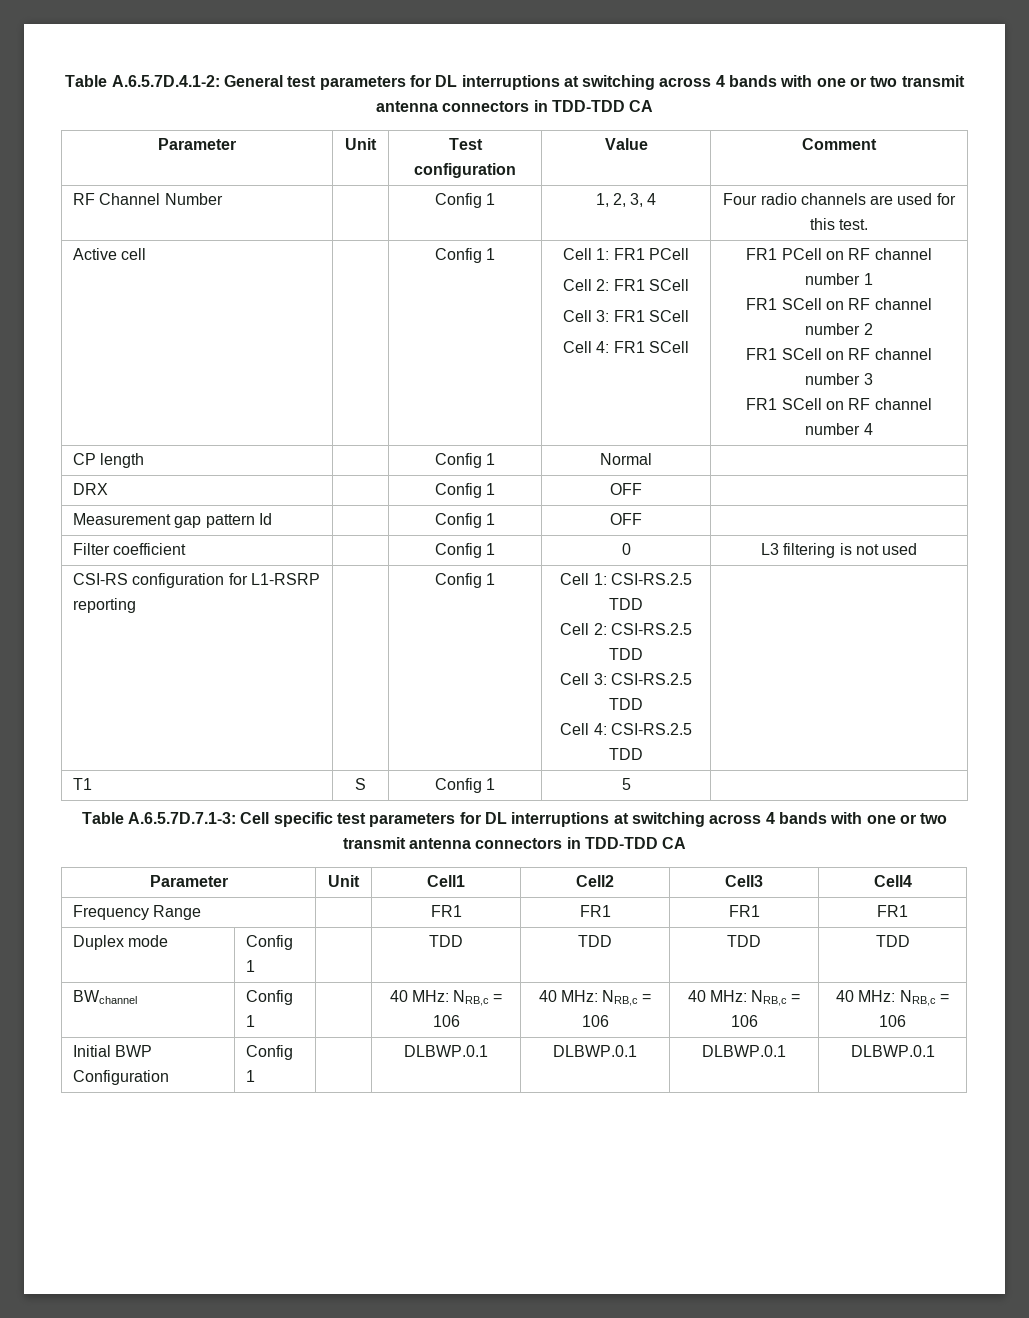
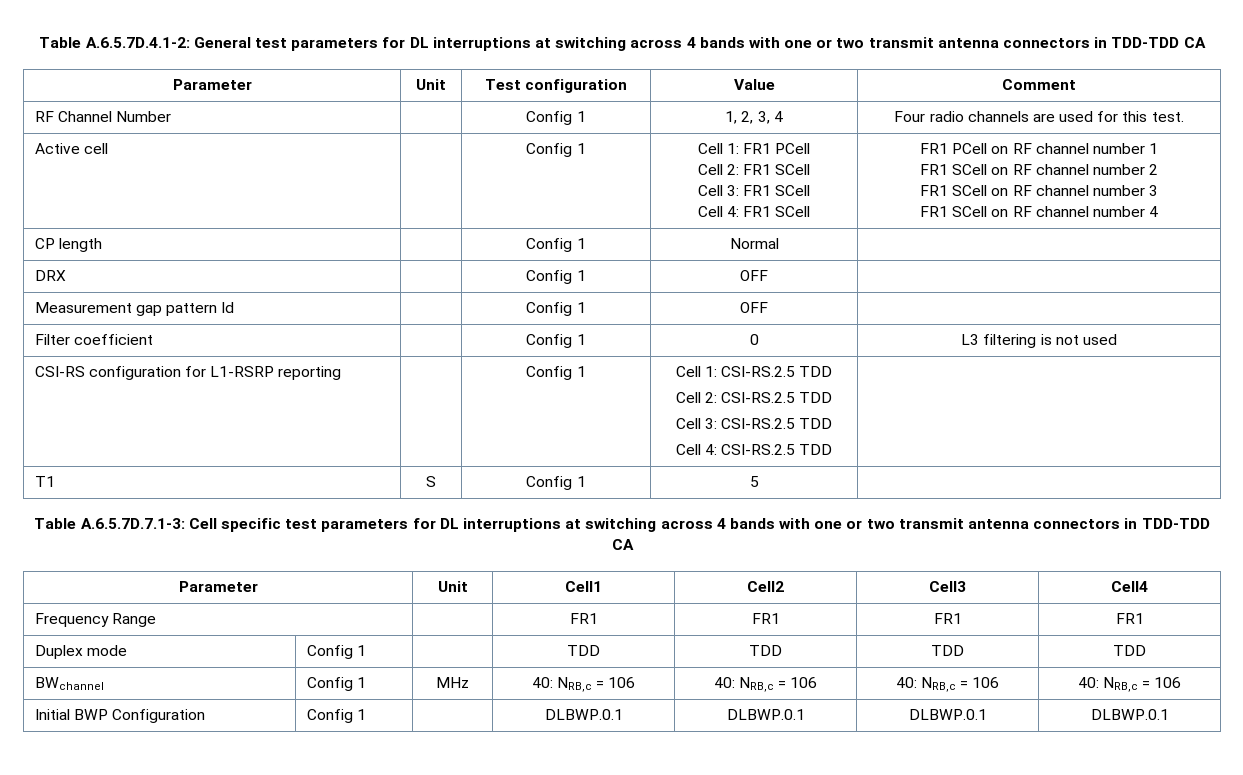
- BWchannel | Config 1 | | 40 MHz: NRB,c = 106 | 40 MHz: NRB,c = 106 | 40 MHz: NRB,c = 106 | 40 MHz: NRB,c = 106
+ BWchannel | Config 1 | MHz | 40: NRB,c = 106 | 40: NRB,c = 106 | 40: NRB,c = 106 | 40: NRB,c = 106

